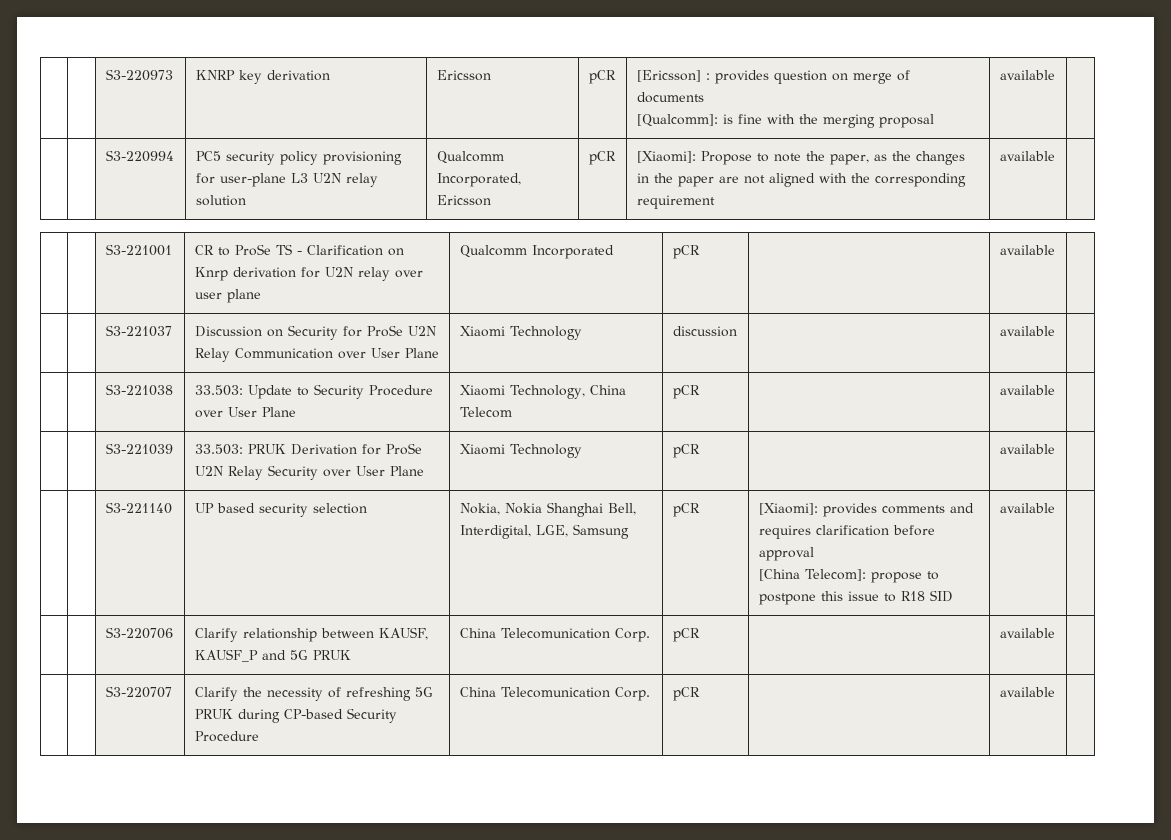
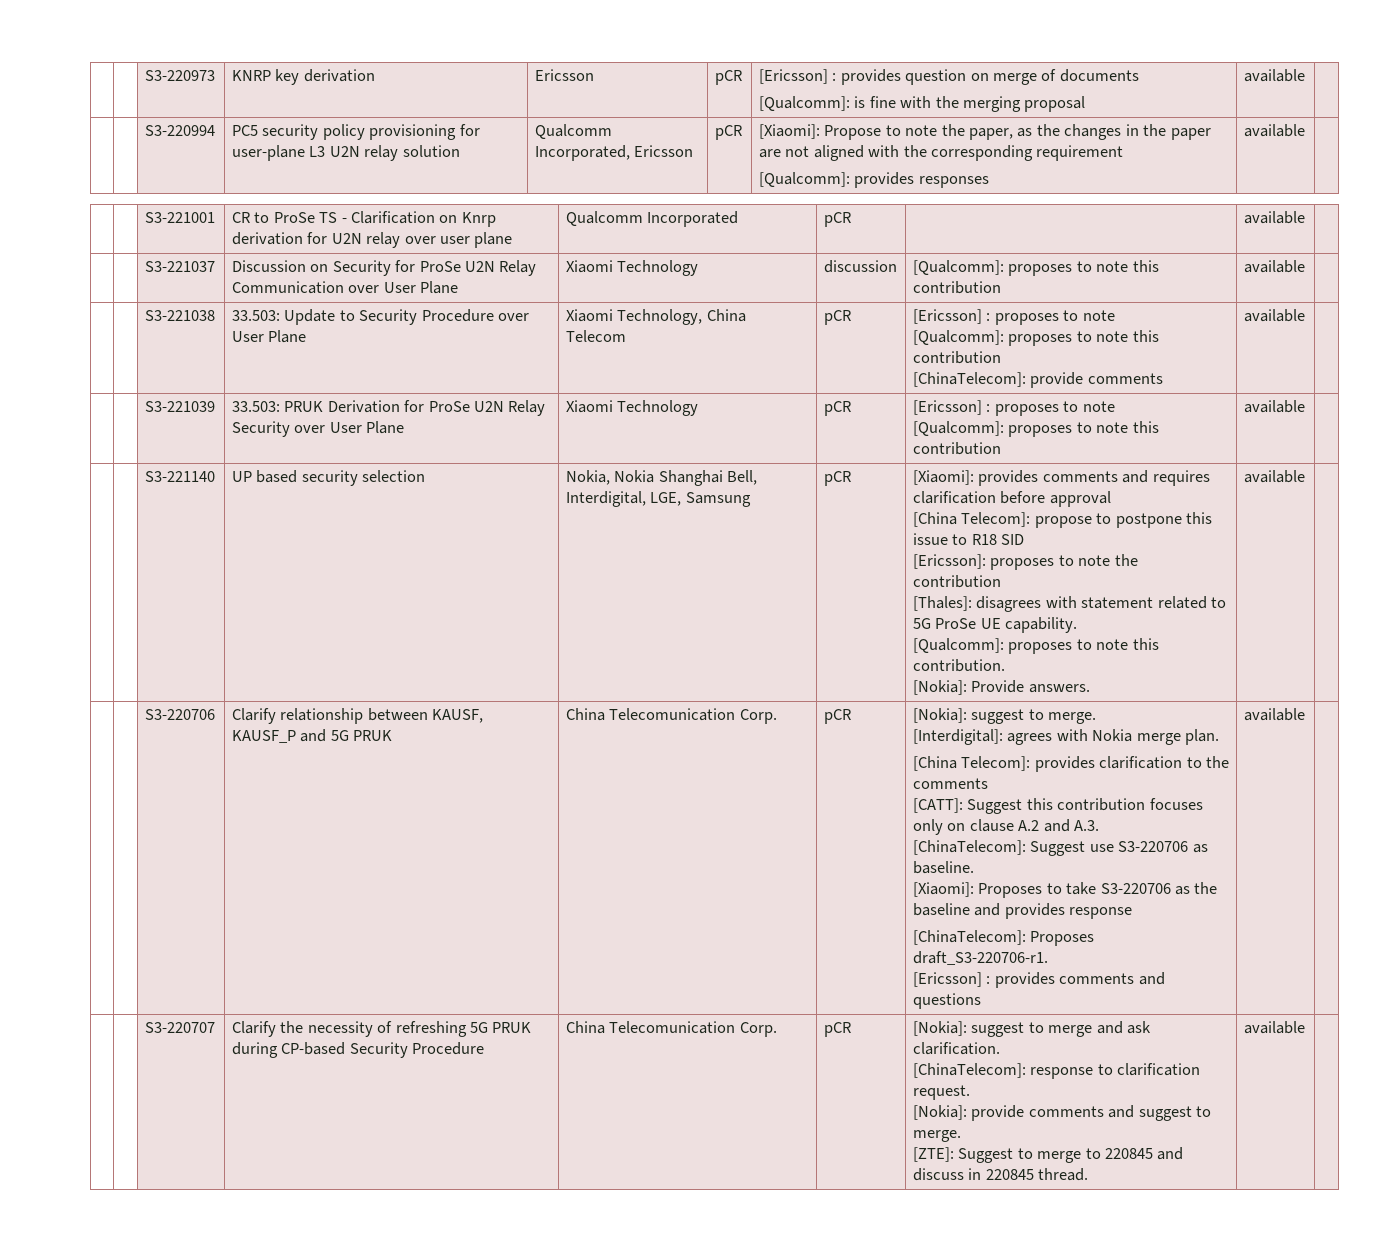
- | | S3-220994 | PC5 security policy provisioning for user-plane L3 U2N relay solution | Qualcomm Incorporated, Ericsson | pCR | [Xiaomi]: Propose to note the paper, as the changes in the paper are not aligned with the corresponding requirement | available |
+ | | S3-220994 | PC5 security policy provisioning for user-plane L3 U2N relay solution | Qualcomm Incorporated, Ericsson | pCR | [Xiaomi]: Propose to note the paper, as the changes in the paper are not aligned with the corresponding requirement
+ [Qualcomm]: provides responses | available |
- | | S3-221037 | Discussion on Security for ProSe U2N Relay Communication over User Plane | Xiaomi Technology | discussion | | available |
+ | | S3-221037 | Discussion on Security for ProSe U2N Relay Communication over User Plane | Xiaomi Technology | discussion | [Qualcomm]: proposes to note this contribution | available |
- | | S3-221038 | 33.503: Update to Security Procedure over User Plane | Xiaomi Technology, China Telecom | pCR | | available |
+ | | S3-221038 | 33.503: Update to Security Procedure over User Plane | Xiaomi Technology, China Telecom | pCR | [Ericsson] : proposes to note
+ [Qualcomm]: proposes to note this contribution
+ [ChinaTelecom]: provide comments | available |
- | | S3-221039 | 33.503: PRUK Derivation for ProSe U2N Relay Security over User Plane | Xiaomi Technology | pCR | | available |
+ | | S3-221039 | 33.503: PRUK Derivation for ProSe U2N Relay Security over User Plane | Xiaomi Technology | pCR | [Ericsson] : proposes to note
+ [Qualcomm]: proposes to note this contribution | available |
+ [Ericsson]: proposes to note the contribution
+ [Thales]: disagrees with statement related to 5G ProSe UE capability.
+ [Qualcomm]: proposes to note this contribution.
+ [Nokia]: Provide answers.
+ [Nokia]: suggest to merge.
+ [Interdigital]: agrees with Nokia merge plan.
+ [China Telecom]: provides clarification to the comments
+ [CATT]: Suggest this contribution focuses only on clause A.2 and A.3.
+ [ChinaTelecom]: Suggest use S3-220706 as baseline.
+ [Xiaomi]: Proposes to take S3-220706 as the baseline and provides response
+ [ChinaTelecom]: Proposes draft_S3-220706-r1.
+ [Ericsson] : provides comments and questions
+ [Nokia]: suggest to merge and ask clarification.
+ [ChinaTelecom]: response to clarification request.
+ [Nokia]: provide comments and suggest to merge.
+ [ZTE]: Suggest to merge to 220845 and discuss in 220845 thread.

